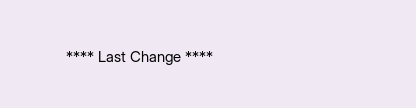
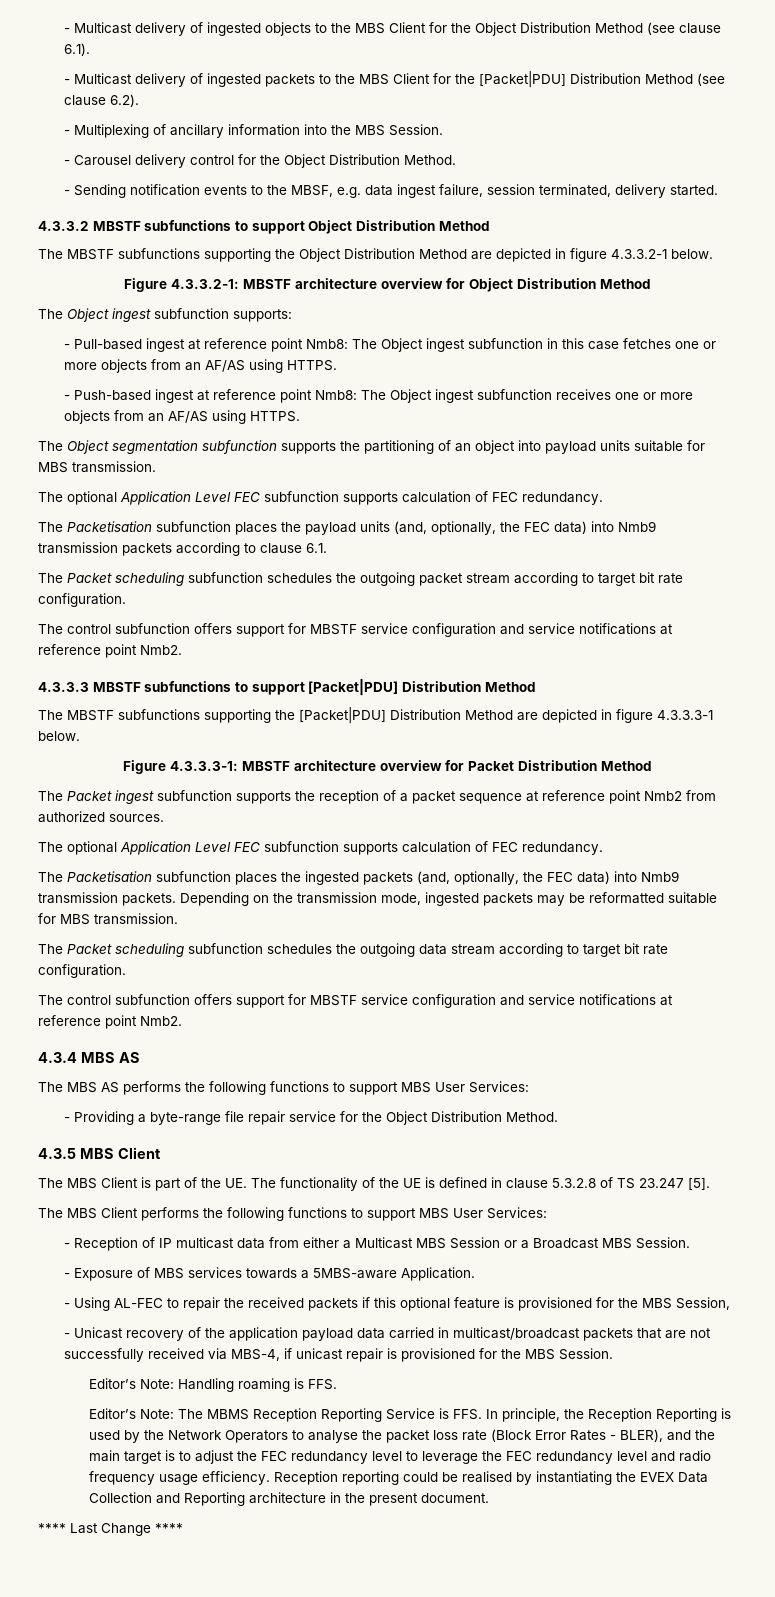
+ - Multicast delivery of ingested objects to the MBS Client for the Object Distribution Method (see clause 6.1).
+ - Multicast delivery of ingested packets to the MBS Client for the [Packet|PDU] Distribution Method (see clause 6.2).
+ - Multiplexing of ancillary information into the MBS Session.
+ - Carousel delivery control for the Object Distribution Method.
+ - Sending notification events to the MBSF, e.g. data ingest failure, session terminated, delivery started.
+ 4.3.3.2 MBSTF subfunctions to support Object Distribution Method
+ The MBSTF subfunctions supporting the Object Distribution Method are depicted in figure 4.3.3.2-1 below.
+ Figure 4.3.3.2-1: MBSTF architecture overview for Object Distribution Method
+ The Object ingest subfunction supports:
+ - Pull-based ingest at reference point Nmb8: The Object ingest subfunction in this case fetches one or more objects from an AF/AS using HTTPS.
+ - Push-based ingest at reference point Nmb8: The Object ingest subfunction receives one or more objects from an AF/AS using HTTPS.
+ The Object segmentation subfunction supports the partitioning of an object into payload units suitable for MBS transmission.
+ The optional Application Level FEC subfunction supports calculation of FEC redundancy.
+ The Packetisation subfunction places the payload units (and, optionally, the FEC data) into Nmb9 transmission packets according to clause 6.1.
+ The Packet scheduling subfunction schedules the outgoing packet stream according to target bit rate configuration.
+ The control subfunction offers support for MBSTF service configuration and service notifications at reference point Nmb2.
+ 4.3.3.3 MBSTF subfunctions to support [Packet|PDU] Distribution Method
+ The MBSTF subfunctions supporting the [Packet|PDU] Distribution Method are depicted in figure 4.3.3.3-1 below.
+ Figure 4.3.3.3-1: MBSTF architecture overview for Packet Distribution Method
+ The Packet ingest subfunction supports the reception of a packet sequence at reference point Nmb2 from authorized sources.
+ The optional Application Level FEC subfunction supports calculation of FEC redundancy.
+ The Packetisation subfunction places the ingested packets (and, optionally, the FEC data) into Nmb9 transmission packets. Depending on the transmission mode, ingested packets may be reformatted suitable for MBS transmission.
+ The Packet scheduling subfunction schedules the outgoing data stream according to target bit rate configuration.
+ The control subfunction offers support for MBSTF service configuration and service notifications at reference point Nmb2.
+ 4.3.4 MBS AS
+ The MBS AS performs the following functions to support MBS User Services:
+ - Providing a byte-range file repair service for the Object Distribution Method.
+ 4.3.5 MBS Client
+ The MBS Client is part of the UE. The functionality of the UE is defined in clause 5.3.2.8 of TS 23.247 [5].
+ The MBS Client performs the following functions to support MBS User Services:
+ - Reception of IP multicast data from either a Multicast MBS Session or a Broadcast MBS Session.
+ - Exposure of MBS services towards a 5MBS-aware Application.
+ - Using AL-FEC to repair the received packets if this optional feature is provisioned for the MBS Session,
+ - Unicast recovery of the application payload data carried in multicast/broadcast packets that are not successfully received via MBS-4, if unicast repair is provisioned for the MBS Session.
+ Editor’s Note: Handling roaming is FFS.
+ Editor’s Note: The MBMS Reception Reporting Service is FFS. In principle, the Reception Reporting is used by the Network Operators to analyse the packet loss rate (Block Error Rates - BLER), and the main target is to adjust the FEC redundancy level to leverage the FEC redundancy level and radio frequency usage efficiency. Reception reporting could be realised by instantiating the EVEX Data Collection and Reporting architecture in the present document.

